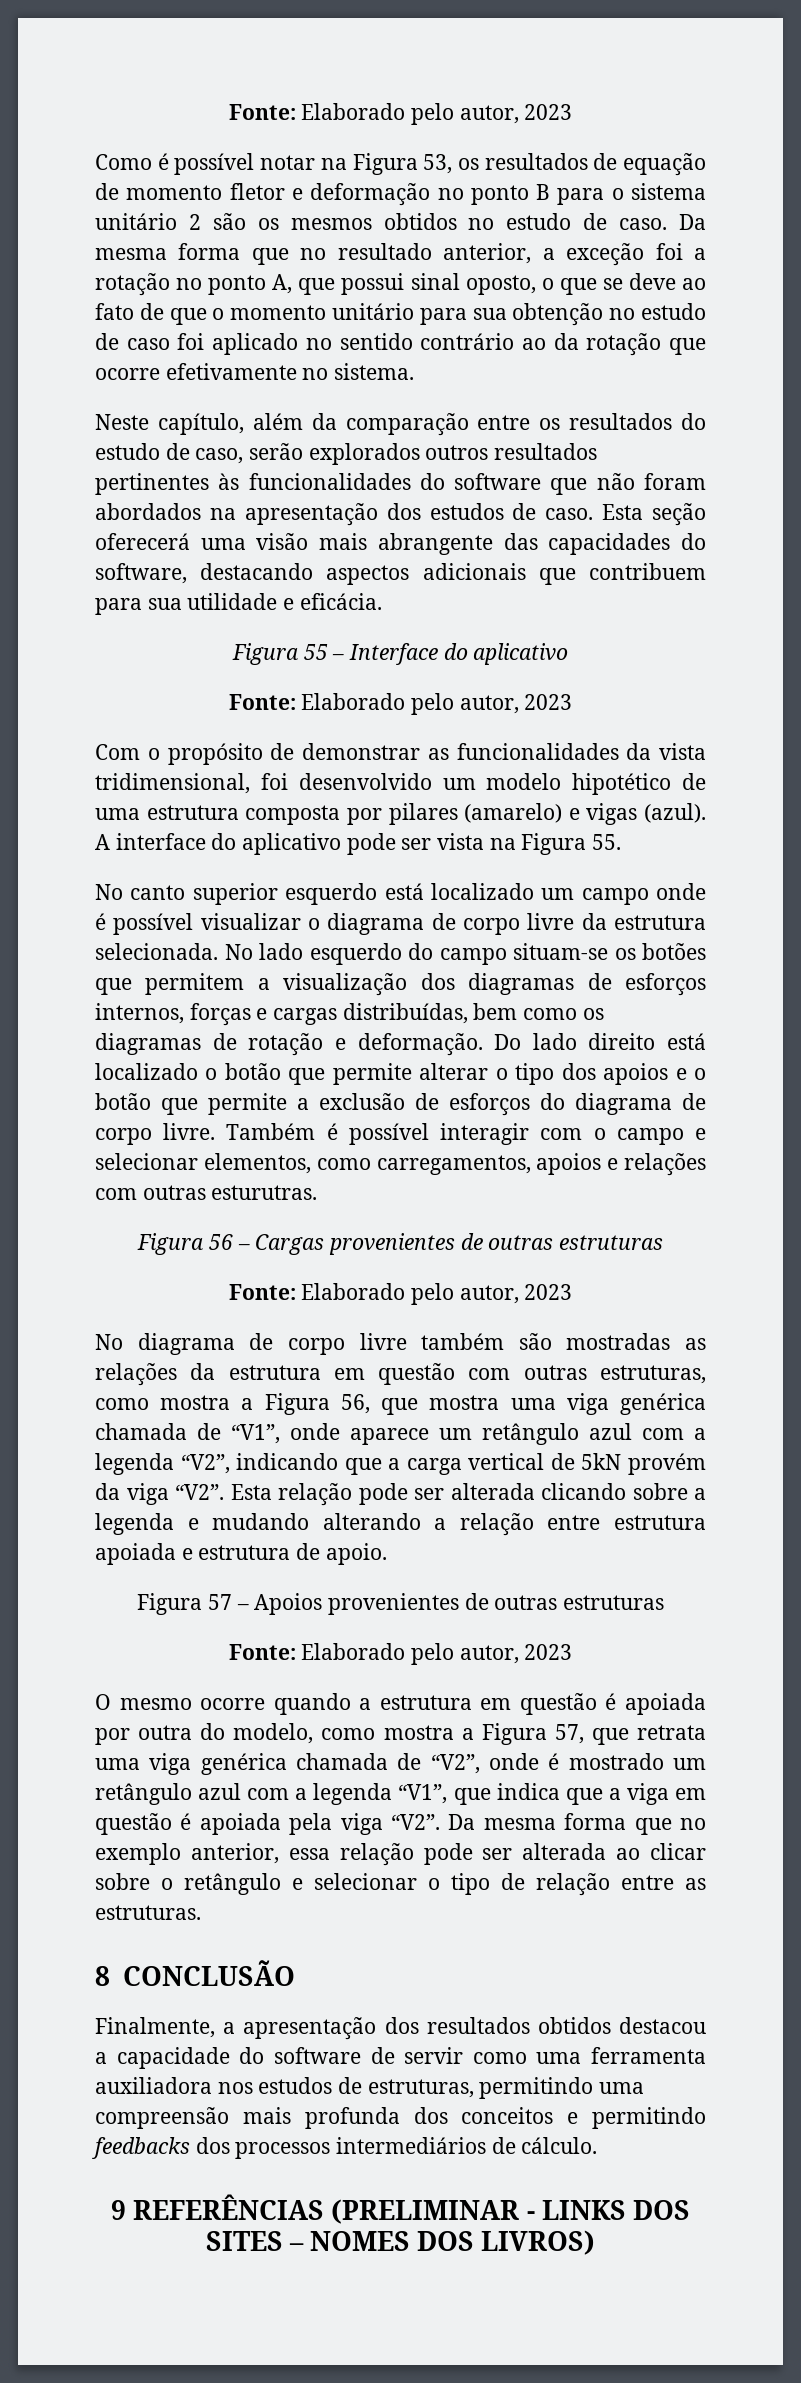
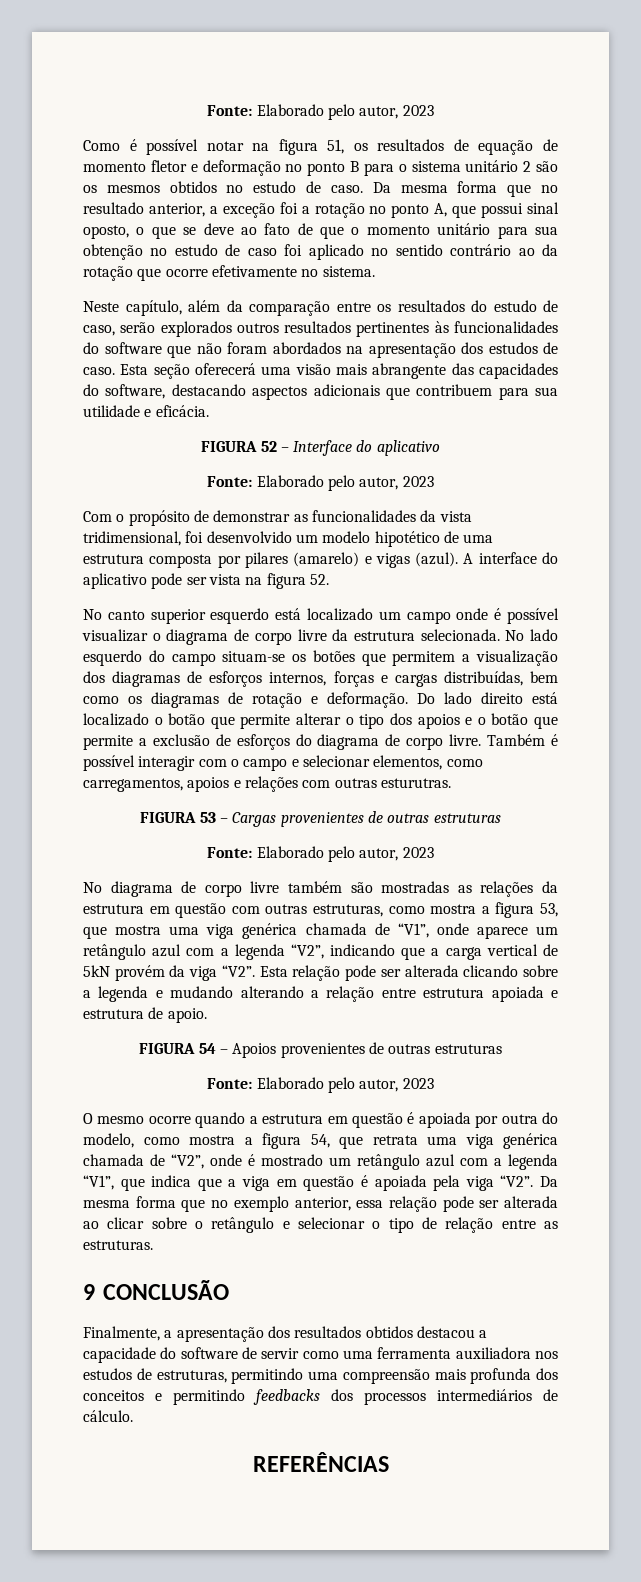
- Como é possível notar na Figura 53, os resultados de equação de momento fletor e deformação no ponto B para o sistema unitário 2 são os mesmos obtidos no estudo de caso.
+ Como é possível notar na figura 51, os resultados de equação de momento fletor e deformação no ponto B para o sistema unitário 2 são os mesmos obtidos no estudo de caso.
- Figura 55 – Interface do aplicativo
+ FIGURA 52 – Interface do aplicativo
- A interface do aplicativo pode ser vista na Figura 55.
+ A interface do aplicativo pode ser vista na figura 52.
- Figura 56 – Cargas provenientes de outras estruturas
+ FIGURA 53 – Cargas provenientes de outras estruturas
- No diagrama de corpo livre também são mostradas as relações da estrutura em questão com outras estruturas, como mostra a Figura 56, que mostra uma viga genérica chamada de “V1”, onde aparece um retângulo azul com a legenda “V2”, indicando que a carga vertical de 5kN provém da viga “V2”. Esta relação pode ser alterada clicando sobre a legenda e mudando alterando a relação entre estrutura apoiada e estrutura de apoio.
+ No diagrama de corpo livre também são mostradas as relações da estrutura em questão com outras estruturas, como mostra a figura 53, que mostra uma viga genérica chamada de “V1”, onde aparece um retângulo azul com a legenda “V2”, indicando que a carga vertical de 5kN provém da viga “V2”. Esta relação pode ser alterada clicando sobre a legenda e mudando alterando a relação entre estrutura apoiada e estrutura de apoio.
- Figura 57 – Apoios provenientes de outras estruturas
+ FIGURA 54 – Apoios provenientes de outras estruturas
- O mesmo ocorre quando a estrutura em questão é apoiada por outra do modelo, como mostra a Figura 57, que retrata uma viga genérica chamada de “V2”, onde é mostrado um retângulo azul com a legenda “V1”, que indica que a viga em questão é apoiada pela viga “V2”. Da mesma forma que no exemplo anterior, essa relação pode ser alterada ao clicar sobre o retângulo e selecionar o tipo de relação entre as estruturas.
+ O mesmo ocorre quando a estrutura em questão é apoiada por outra do modelo, como mostra a figura 54, que retrata uma viga genérica chamada de “V2”, onde é mostrado um retângulo azul com a legenda “V1”, que indica que a viga em questão é apoiada pela viga “V2”. Da mesma forma que no exemplo anterior, essa relação pode ser alterada ao clicar sobre o retângulo e selecionar o tipo de relação entre as estruturas.
- 8 CONCLUSÃO
+ 9 CONCLUSÃO
- 9 REFERÊNCIAS (PRELIMINAR - LINKS DOS SITES – NOMES DOS LIVROS)
+ REFERÊNCIAS

